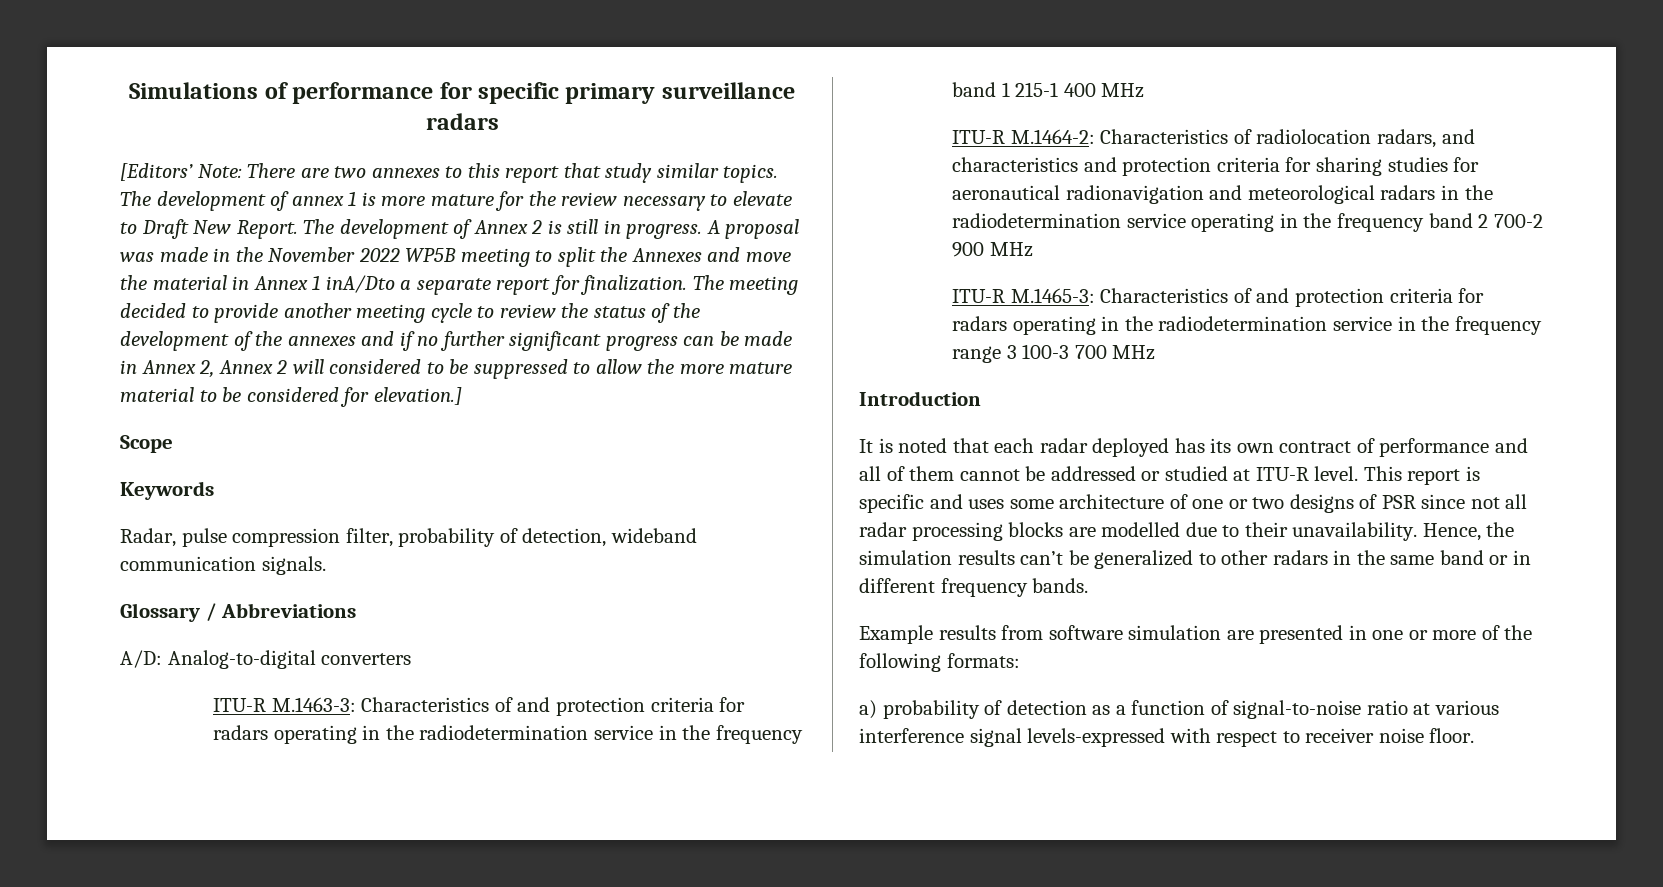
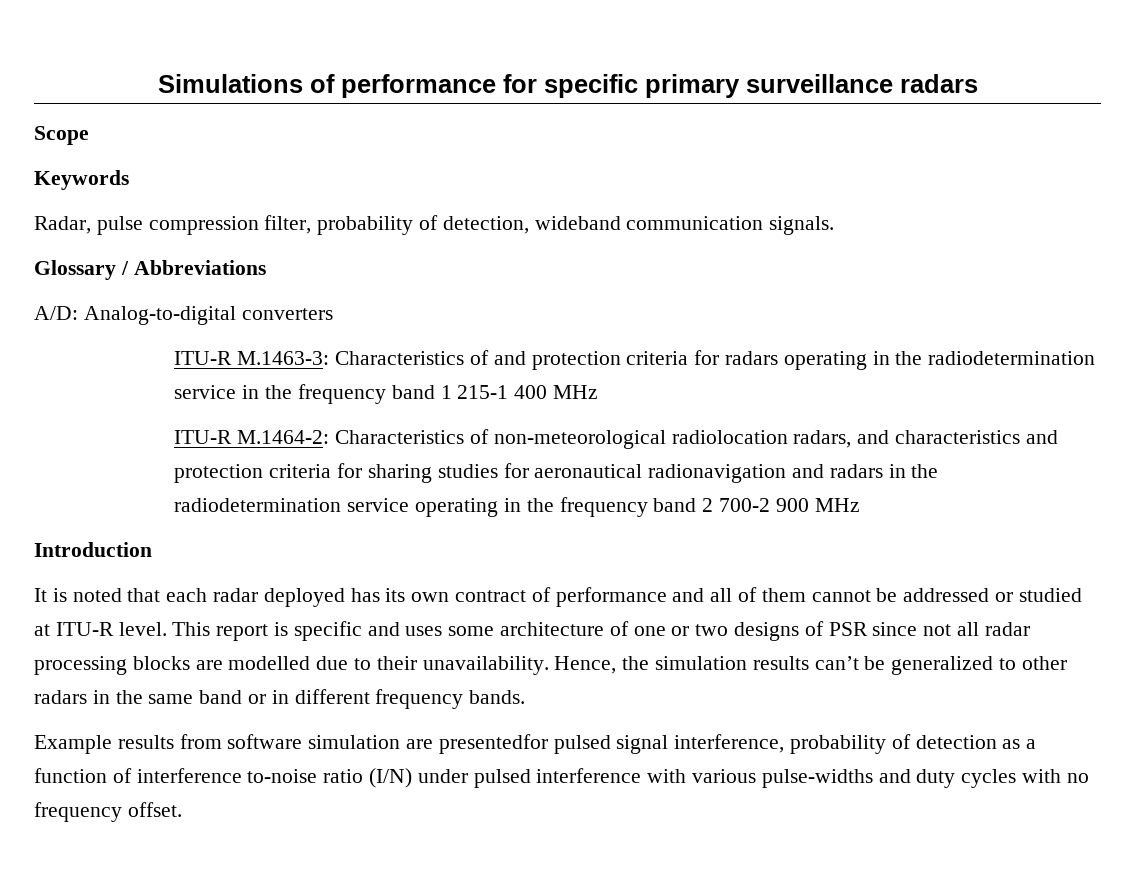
- [Editors’ Note: There are two annexes to this report that study similar topics. The development of annex 1 is more mature for the review necessary to elevate to Draft New Report. The development of Annex 2 is still in progress. A proposal was made in the November 2022 WP5B meeting to split the Annexes and move the material in Annex 1 inA/Dto a separate report for finalization. The meeting decided to provide another meeting cycle to review the status of the development of the annexes and if no further significant progress can be made in Annex 2, Annex 2 will considered to be suppressed to allow the more mature material to be considered for elevation.]
- ITU-R M.1464-2: Characteristics of radiolocation radars, and characteristics and protection criteria for sharing studies for aeronautical radionavigation and meteorological radars in the radiodetermination service operating in the frequency band 2 700-2 900 MHz
+ ITU-R M.1464-2: Characteristics of non-meteorological radiolocation radars, and characteristics and protection criteria for sharing studies for aeronautical radionavigation and radars in the radiodetermination service operating in the frequency band 2 700-2 900 MHz
- ITU-R M.1465-3: Characteristics of and protection criteria for radars operating in the radiodetermination service in the frequency range 3 100-3 700 MHz
- Example results from software simulation are presented in one or more of the following formats:
- a) probability of detection as a function of signal-to-noise ratio at various interference signal levels-expressed with respect to receiver noise floor.
+ Example results from software simulation are presentedfor pulsed signal interference, probability of detection as a function of interference to-noise ratio (I/N) under pulsed interference with various pulse-widths and duty cycles with no frequency offset.

